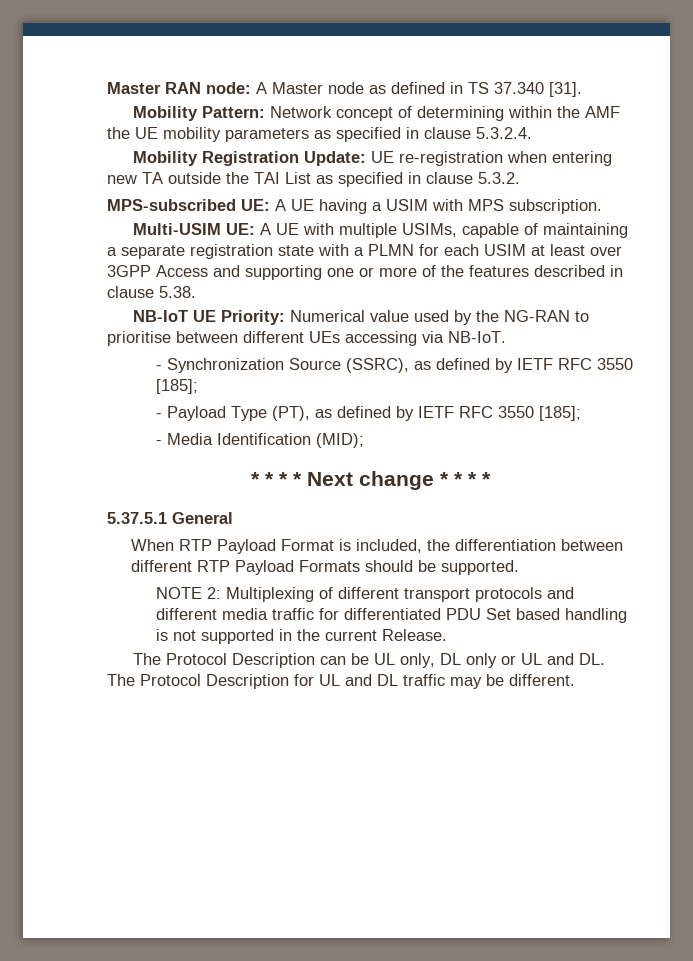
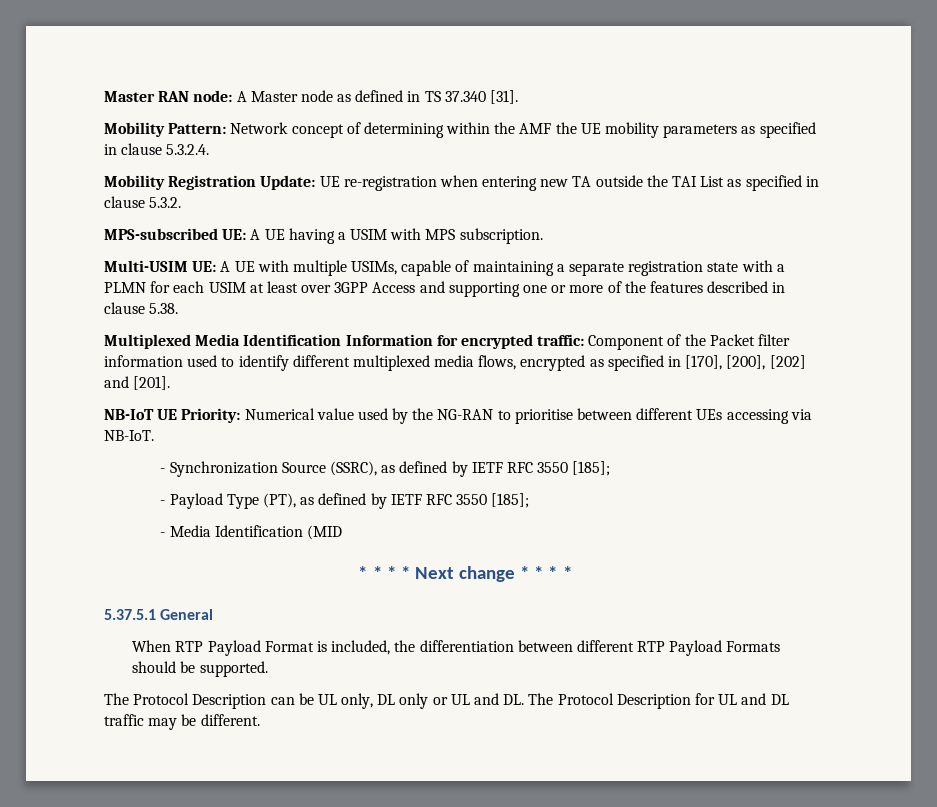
+ Multiplexed Media Identification Information for encrypted traffic: Component of the Packet filter information used to identify different multiplexed media flows, encrypted as specified in [170], [200], [202] and [201].
- - Media Identification (MID);
+ - Media Identification (MID
- NOTE 2: Multiplexing of different transport protocols and different media traffic for differentiated PDU Set based handling is not supported in the current Release.

